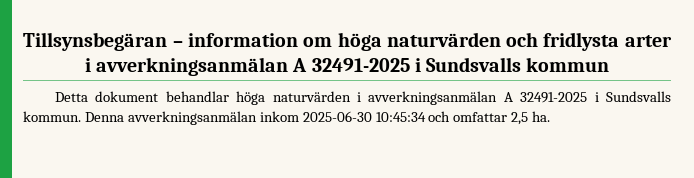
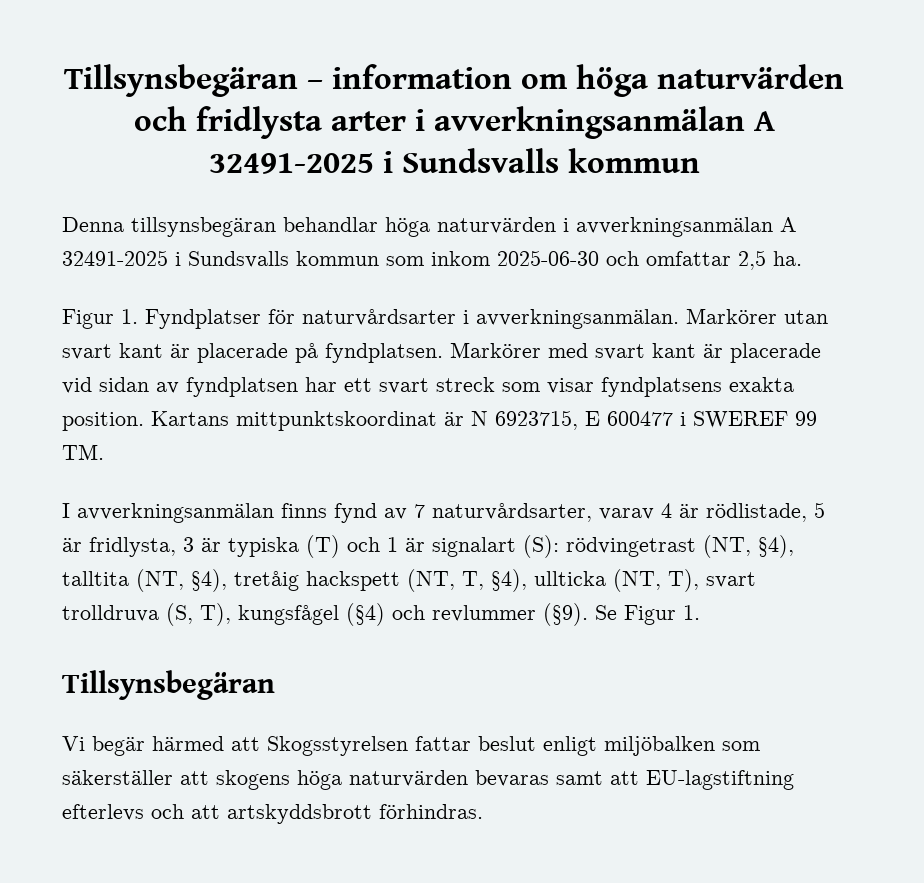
- Detta dokument behandlar höga naturvärden i avverkningsanmälan A 32491-2025 i Sundsvalls kommun. Denna avverkningsanmälan inkom 2025-06-30 10:45:34 och omfattar 2,5 ha.
+ Denna tillsynsbegäran behandlar höga naturvärden i avverkningsanmälan A 32491-2025 i Sundsvalls kommun som inkom 2025-06-30 och omfattar 2,5 ha.
+ Figur 1. Fyndplatser för naturvårdsarter i avverkningsanmälan. Markörer utan svart kant är placerade på fyndplatsen. Markörer med svart kant är placerade vid sidan av fyndplatsen har ett svart streck som visar fyndplatsens exakta position. Kartans mittpunktskoordinat är N 6923715, E 600477 i SWEREF 99 TM.
+ I avverkningsanmälan finns fynd av 7 naturvårdsarter, varav 4 är rödlistade, 5 är fridlysta, 3 är typiska (T) och 1 är signalart (S): rödvingetrast (NT, §4), talltita (NT, §4), tretåig hackspett (NT, T, §4), ullticka (NT, T), svart trolldruva (S, T), kungsfågel (§4) och revlummer (§9). Se Figur 1.
+ Tillsynsbegäran
+ Vi begär härmed att Skogsstyrelsen fattar beslut enligt miljöbalken som säkerställer att skogens höga naturvärden bevaras samt att EU-lagstiftning efterlevs och att artskyddsbrott förhindras.

